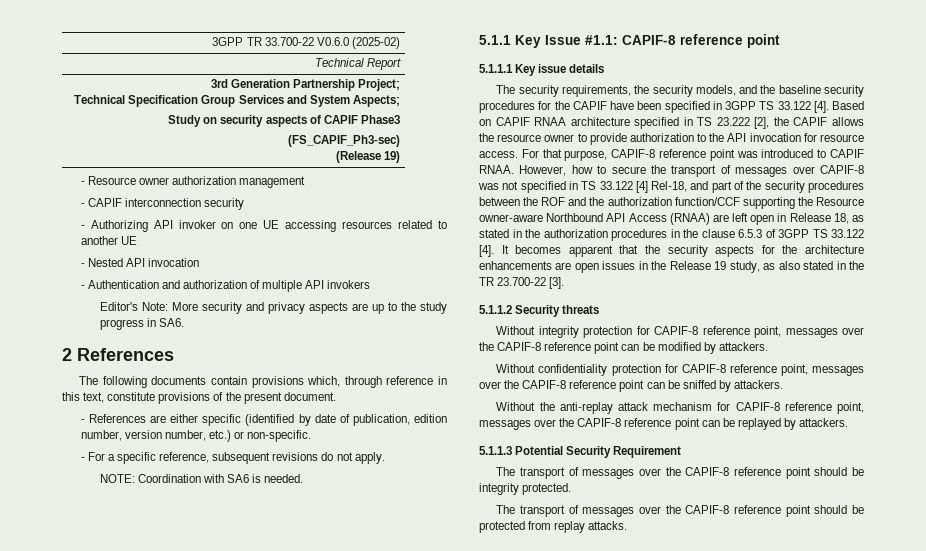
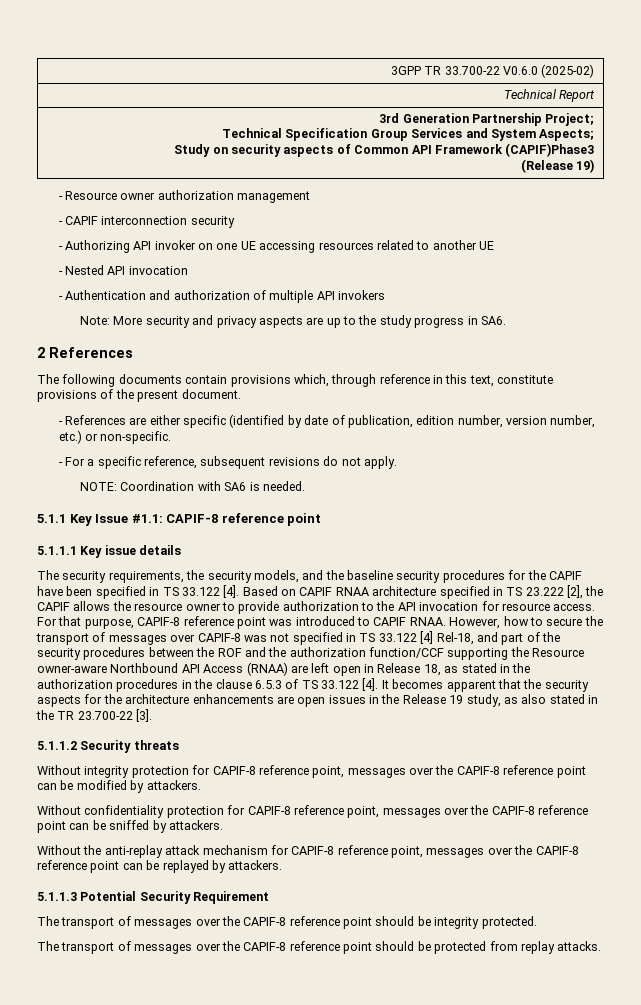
  3rd Generation Partnership Project;
  Technical Specification Group Services and System Aspects;
- Study on security aspects of CAPIF Phase3
- (FS_CAPIF_Ph3-sec)
+ Study on security aspects of Common API Framework (CAPIF)Phase3
- Editor's Note: More security and privacy aspects are up to the study progress in SA6.
+ Note: More security and privacy aspects are up to the study progress in SA6.
- The security requirements, the security models, and the baseline security procedures for the CAPIF have been specified in 3GPP TS 33.122 [4].
+ The security requirements, the security models, and the baseline security procedures for the CAPIF have been specified in TS 33.122 [4].
- However, how to secure the transport of messages over CAPIF-8 was not specified in TS 33.122 [4] Rel-18, and part of the security procedures between the ROF and the authorization function/CCF supporting the Resource owner-aware Northbound API Access (RNAA) are left open in Release 18, as stated in the authorization procedures in the clause 6.5.3 of 3GPP TS 33.122 [4].
+ However, how to secure the transport of messages over CAPIF-8 was not specified in TS 33.122 [4] Rel-18, and part of the security procedures between the ROF and the authorization function/CCF supporting the Resource owner-aware Northbound API Access (RNAA) are left open in Release 18, as stated in the authorization procedures in the clause 6.5.3 of TS 33.122 [4].

